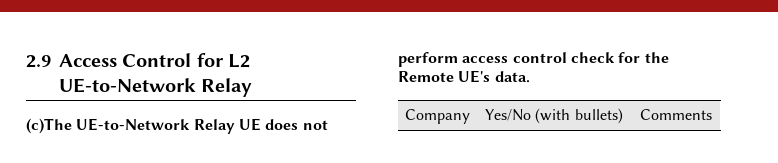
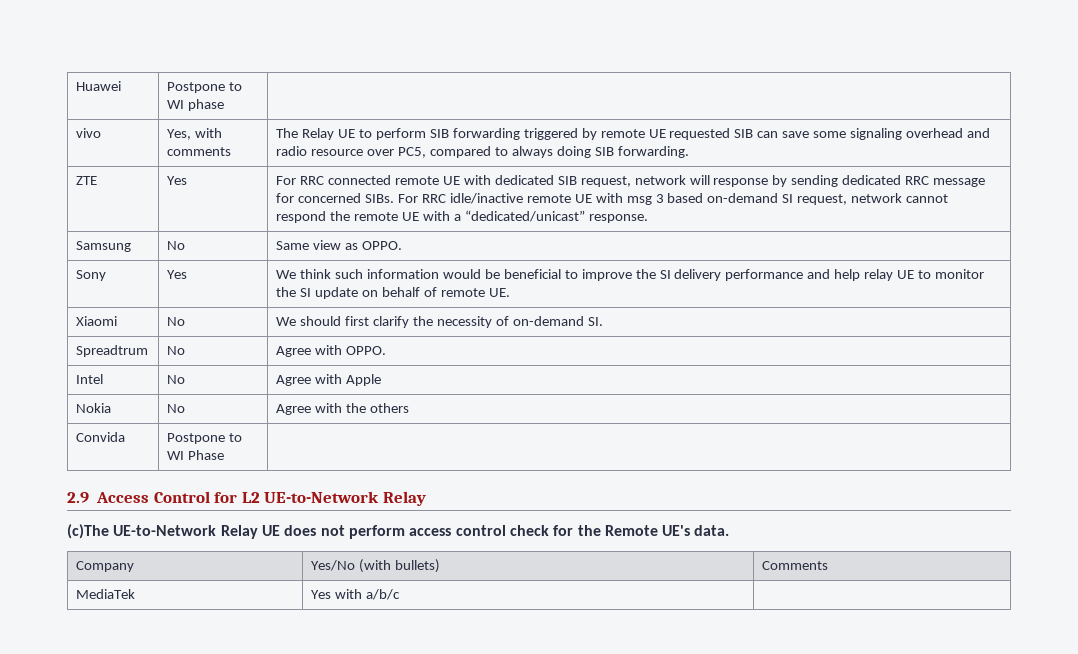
+ Huawei | Postpone to WI phase |
+ vivo | Yes, with comments | The Relay UE to perform SIB forwarding triggered by remote UE requested SIB can save some signaling overhead and radio resource over PC5, compared to always doing SIB forwarding.
+ ZTE | Yes | For RRC connected remote UE with dedicated SIB request, network will response by sending dedicated RRC message for concerned SIBs. For RRC idle/inactive remote UE with msg 3 based on-demand SI request, network cannot respond the remote UE with a “dedicated/unicast” response.
+ Samsung | No | Same view as OPPO.
+ Sony | Yes | We think such information would be beneficial to improve the SI delivery performance and help relay UE to monitor the SI update on behalf of remote UE.
+ Xiaomi | No | We should first clarify the necessity of on-demand SI.
+ Spreadtrum | No | Agree with OPPO.
+ Intel | No | Agree with Apple
+ Nokia | No | Agree with the others
+ Convida | Postpone to WI Phase |
+ MediaTek | Yes with a/b/c |

